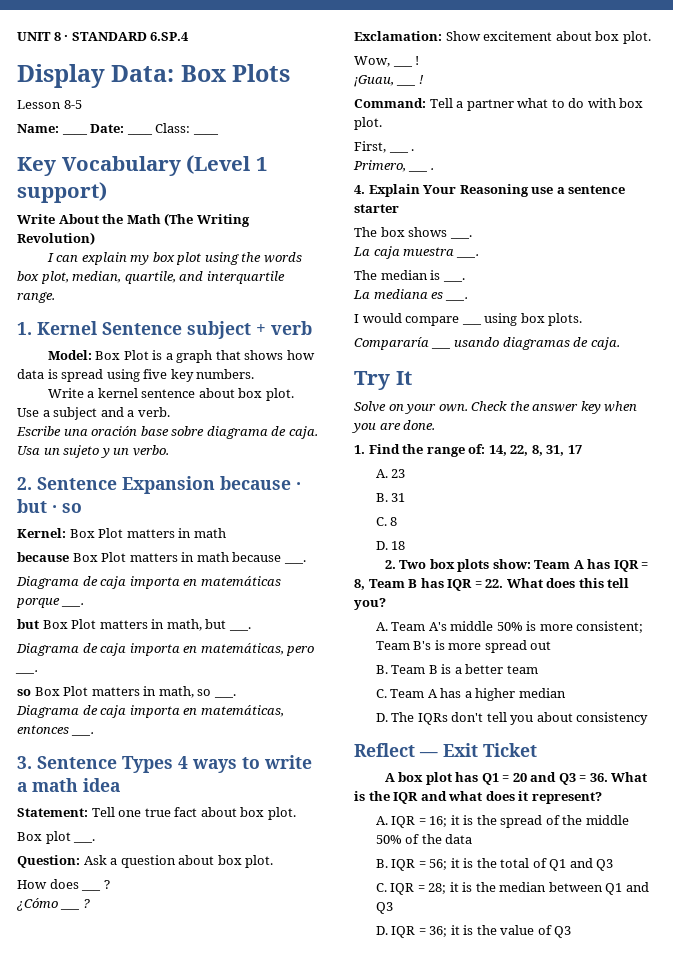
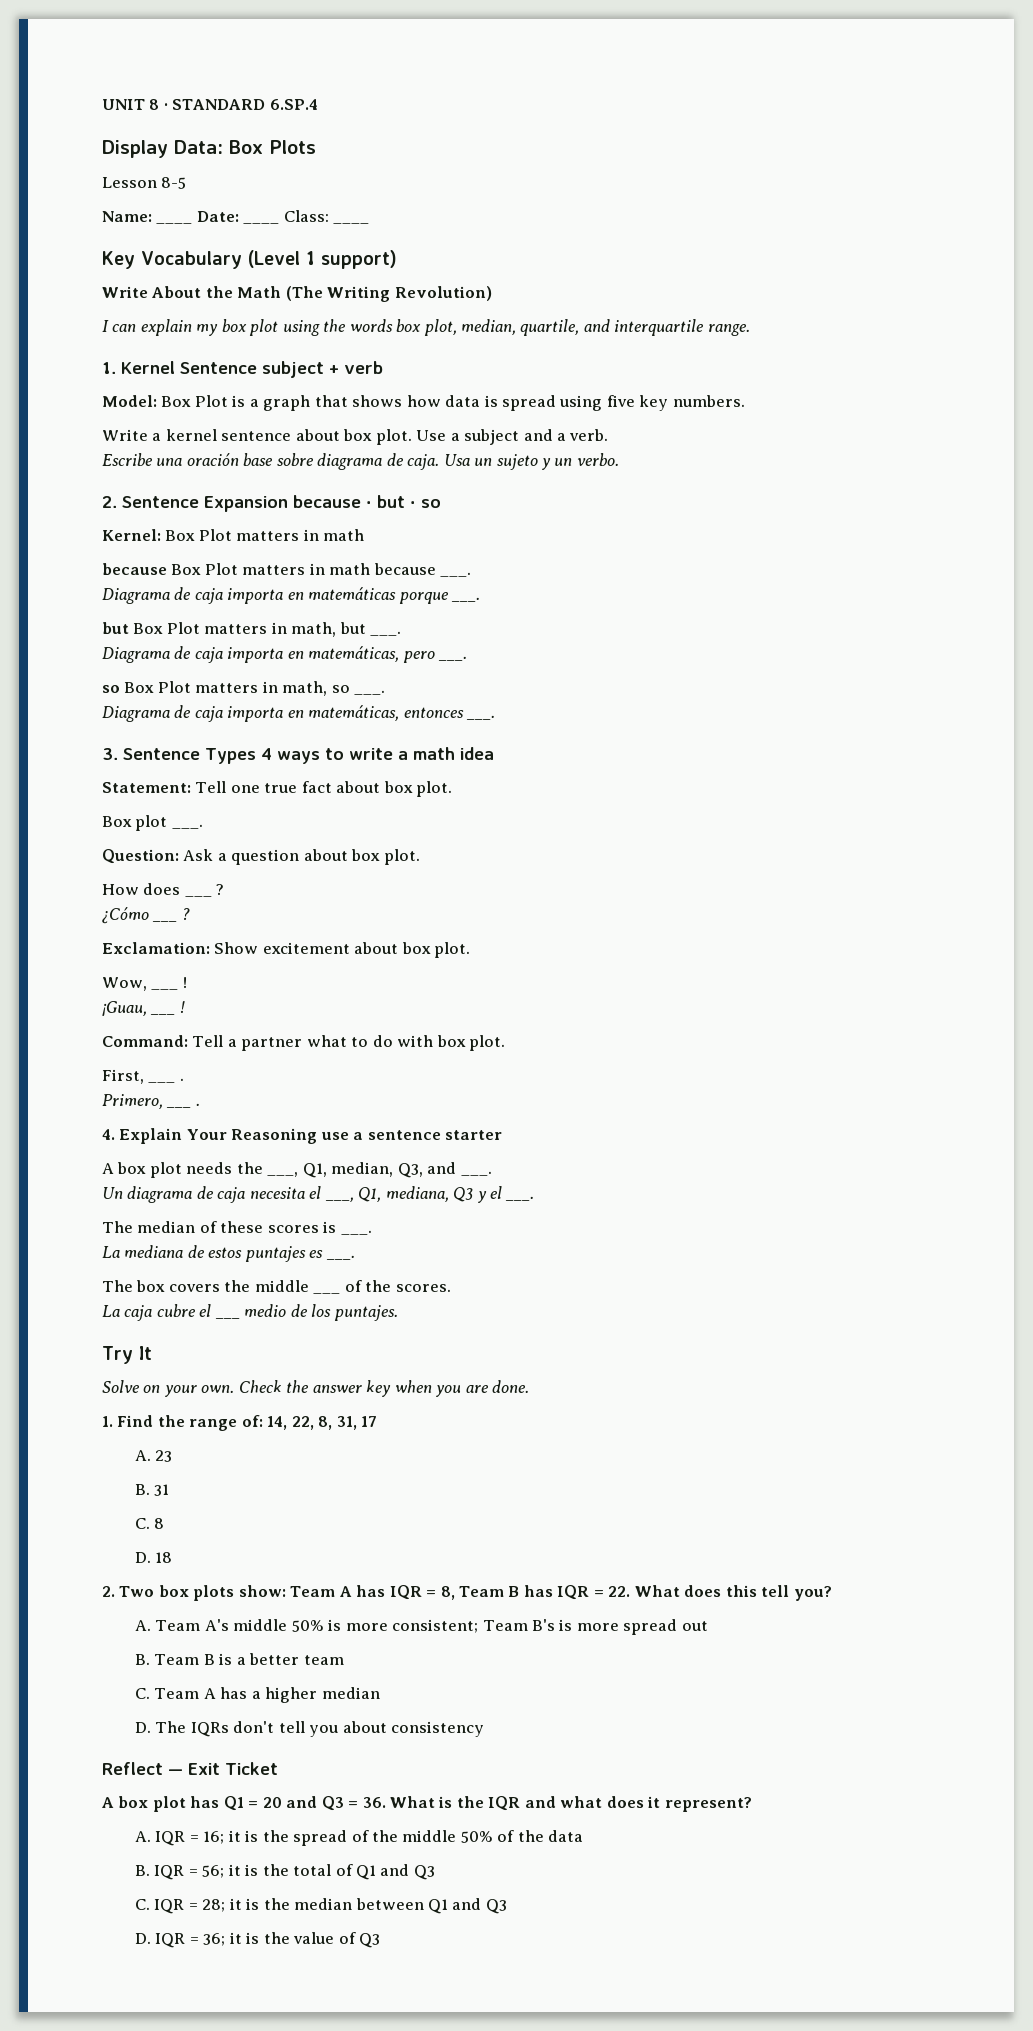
- The box shows ___.
- La caja muestra ___.
+ A box plot needs the ___, Q1, median, Q3, and ___.
+ Un diagrama de caja necesita el ___, Q1, mediana, Q3 y el ___.
- The median is ___.
+ The median of these scores is ___.
- La mediana es ___.
+ La mediana de estos puntajes es ___.
- I would compare ___ using box plots.
- Compararía ___ usando diagramas de caja.
+ The box covers the middle ___ of the scores.
+ La caja cubre el ___ medio de los puntajes.

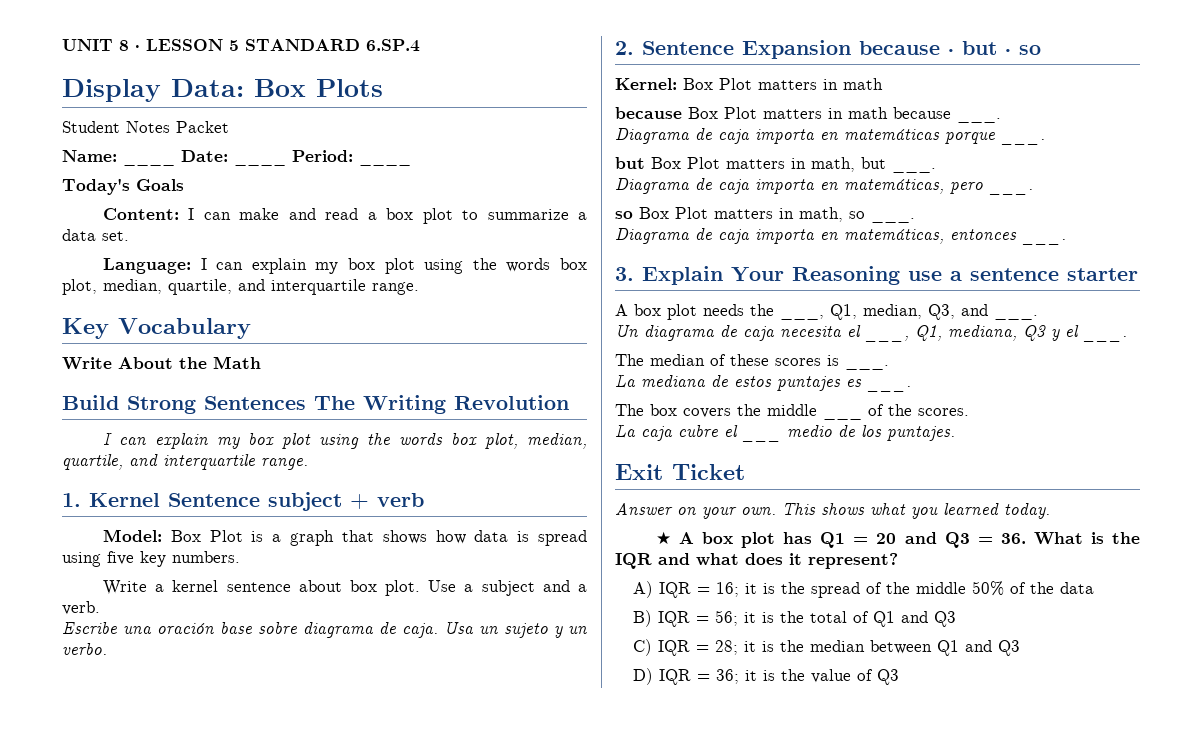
- UNIT 8 · STANDARD 6.SP.4
+ UNIT 8 · LESSON 5 STANDARD 6.SP.4
- Lesson 8-5
+ Student Notes Packet
- Name: ____ Date: ____ Class: ____
+ Name: ____ Date: ____ Period: ____
+ Today's Goals
+ Content: I can make and read a box plot to summarize a data set.
+ Language: I can explain my box plot using the words box plot, median, quartile, and interquartile range.
- Key Vocabulary (Level 1 support)
+ Key Vocabulary
- Write About the Math (The Writing Revolution)
+ Write About the Math
+ Build Strong Sentences The Writing Revolution
- 3. Sentence Types 4 ways to write a math idea
- Statement: Tell one true fact about box plot.
- Box plot ___.
- Question: Ask a question about box plot.
- How does ___ ?
- ¿Cómo ___ ?
- Exclamation: Show excitement about box plot.
- Wow, ___ !
- ¡Guau, ___ !
- Command: Tell a partner what to do with box plot.
- First, ___ .
- Primero, ___ .
- 4. Explain Your Reasoning use a sentence starter
+ 3. Explain Your Reasoning use a sentence starter
- Try It
- Solve on your own. Check the answer key when you are done.
- 1. Find the range of: 14, 22, 8, 31, 17
- A. 23
- B. 31
- C. 8
- D. 18
- 2. Two box plots show: Team A has IQR = 8, Team B has IQR = 22. What does this tell you?
- A. Team A's middle 50% is more consistent; Team B's is more spread out
- B. Team B is a better team
- C. Team A has a higher median
- D. The IQRs don't tell you about consistency
- Reflect — Exit Ticket
- A box plot has Q1 = 20 and Q3 = 36. What is the IQR and what does it represent?
+ Exit Ticket
+ Answer on your own. This shows what you learned today.
+ ★ A box plot has Q1 = 20 and Q3 = 36. What is the IQR and what does it represent?
- A. IQR = 16; it is the spread of the middle 50% of the data
+ A) IQR = 16; it is the spread of the middle 50% of the data
- B. IQR = 56; it is the total of Q1 and Q3
+ B) IQR = 56; it is the total of Q1 and Q3
- C. IQR = 28; it is the median between Q1 and Q3
+ C) IQR = 28; it is the median between Q1 and Q3
- D. IQR = 36; it is the value of Q3
+ D) IQR = 36; it is the value of Q3

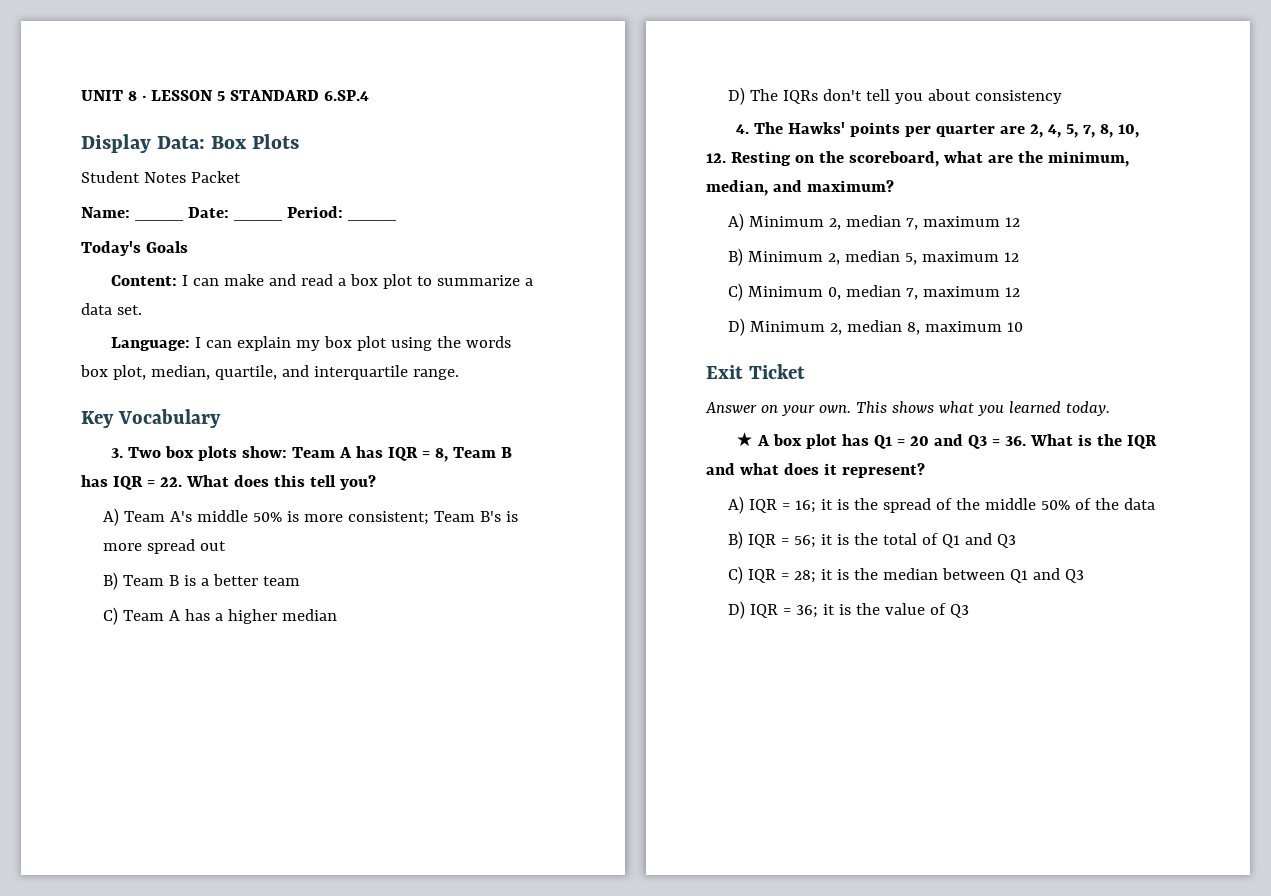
- Write About the Math
- Build Strong Sentences The Writing Revolution
- I can explain my box plot using the words box plot, median, quartile, and interquartile range.
- 1. Kernel Sentence subject + verb
- Model: Box Plot is a graph that shows how data is spread using five key numbers.
- Write a kernel sentence about box plot. Use a subject and a verb.
- Escribe una oración base sobre diagrama de caja. Usa un sujeto y un verbo.
- 2. Sentence Expansion because · but · so
- Kernel: Box Plot matters in math
- because Box Plot matters in math because ___.
- Diagrama de caja importa en matemáticas porque ___.
- but Box Plot matters in math, but ___.
- Diagrama de caja importa en matemáticas, pero ___.
- so Box Plot matters in math, so ___.
- Diagrama de caja importa en matemáticas, entonces ___.
- 3. Explain Your Reasoning use a sentence starter
- A box plot needs the ___, Q1, median, Q3, and ___.
- Un diagrama de caja necesita el ___, Q1, mediana, Q3 y el ___.
- The median of these scores is ___.
- La mediana de estos puntajes es ___.
- The box covers the middle ___ of the scores.
- La caja cubre el ___ medio de los puntajes.
+ 3. Two box plots show: Team A has IQR = 8, Team B has IQR = 22. What does this tell you?
+ A) Team A's middle 50% is more consistent; Team B's is more spread out
+ B) Team B is a better team
+ C) Team A has a higher median
+ D) The IQRs don't tell you about consistency
+ 4. The Hawks' points per quarter are 2, 4, 5, 7, 8, 10, 12. Resting on the scoreboard, what are the minimum, median, and maximum?
+ A) Minimum 2, median 7, maximum 12
+ B) Minimum 2, median 5, maximum 12
+ C) Minimum 0, median 7, maximum 12
+ D) Minimum 2, median 8, maximum 10

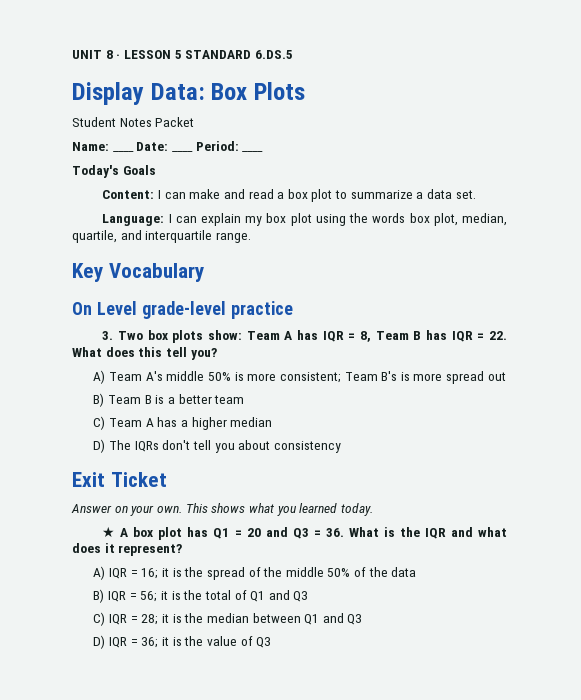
- UNIT 8 · LESSON 5 STANDARD 6.SP.4
+ UNIT 8 · LESSON 5 STANDARD 6.DS.5
+ On Level grade-level practice
- 4. The Hawks' points per quarter are 2, 4, 5, 7, 8, 10, 12. Resting on the scoreboard, what are the minimum, median, and maximum?
- A) Minimum 2, median 7, maximum 12
- B) Minimum 2, median 5, maximum 12
- C) Minimum 0, median 7, maximum 12
- D) Minimum 2, median 8, maximum 10

